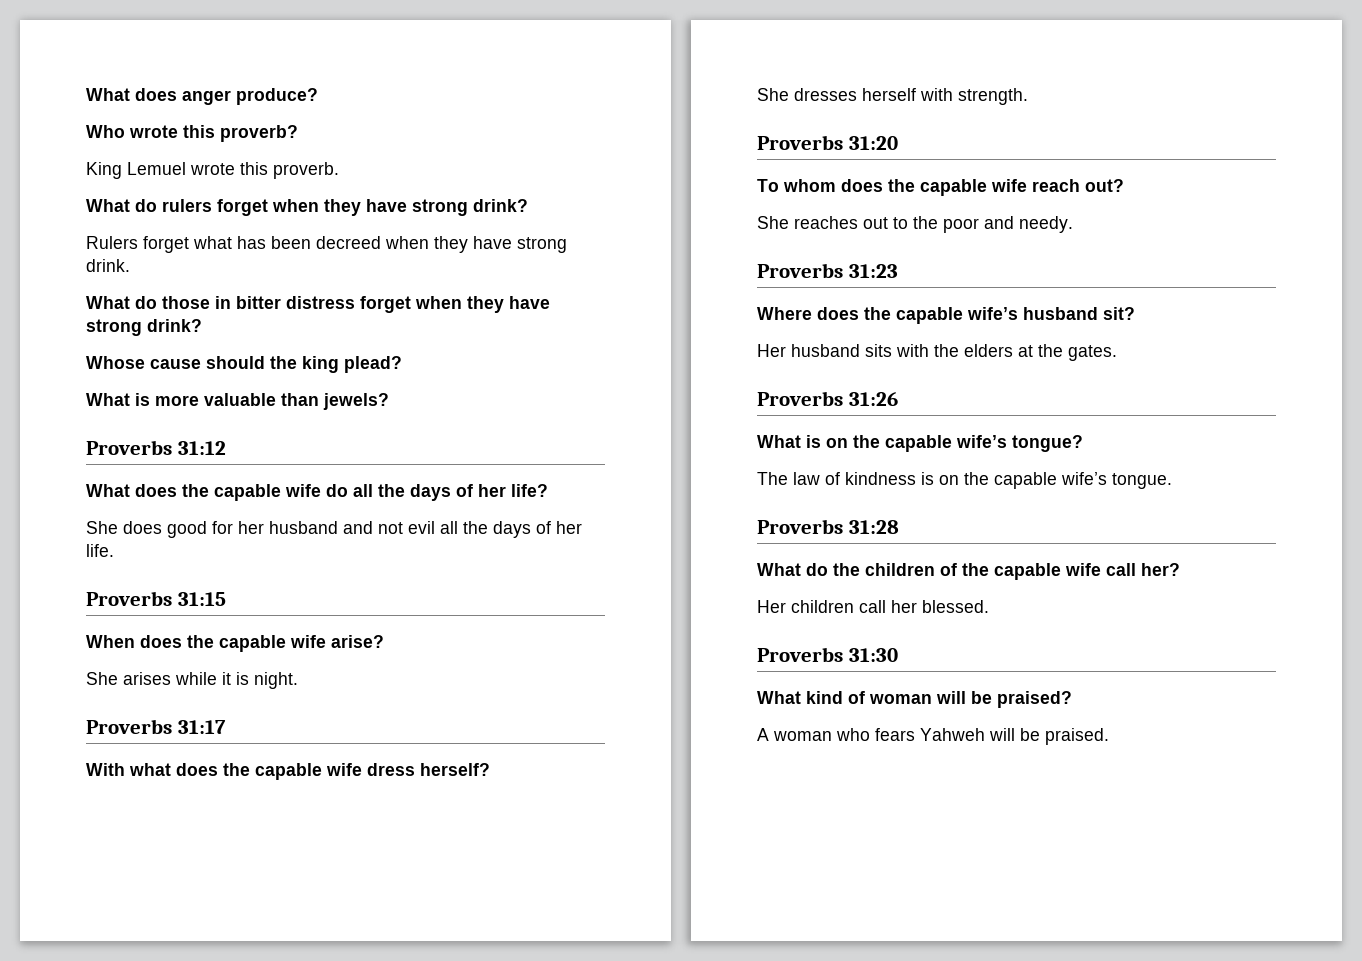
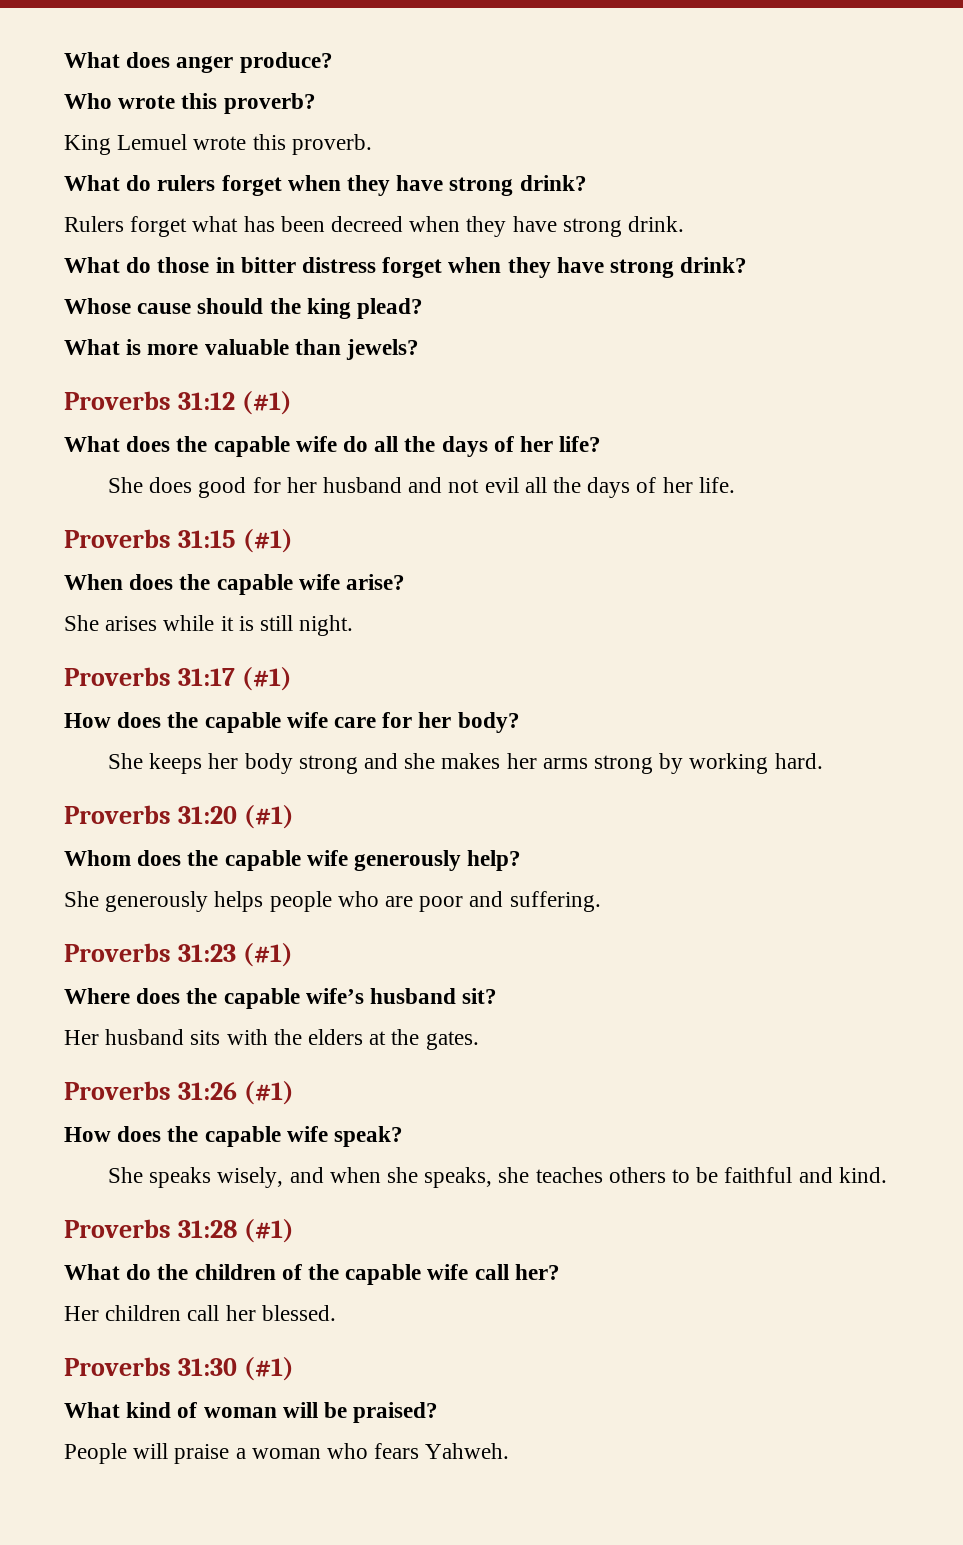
- Proverbs 31:12
+ Proverbs 31:12 (#1)
- Proverbs 31:15
+ Proverbs 31:15 (#1)
- She arises while it is night.
+ She arises while it is still night.
- Proverbs 31:17
- With what does the capable wife dress herself?
- She dresses herself with strength.
+ Proverbs 31:17 (#1)
+ How does the capable wife care for her body?
+ She keeps her body strong and she makes her arms strong by working hard.
- Proverbs 31:20
- To whom does the capable wife reach out?
- She reaches out to the poor and needy.
+ Proverbs 31:20 (#1)
+ Whom does the capable wife generously help?
+ She generously helps people who are poor and suffering.
- Proverbs 31:23
+ Proverbs 31:23 (#1)
- Proverbs 31:26
- What is on the capable wife’s tongue?
- The law of kindness is on the capable wife’s tongue.
+ Proverbs 31:26 (#1)
+ How does the capable wife speak?
+ She speaks wisely, and when she speaks, she teaches others to be faithful and kind.
- Proverbs 31:28
+ Proverbs 31:28 (#1)
- Proverbs 31:30
+ Proverbs 31:30 (#1)
- A woman who fears Yahweh will be praised.
+ People will praise a woman who fears Yahweh.

